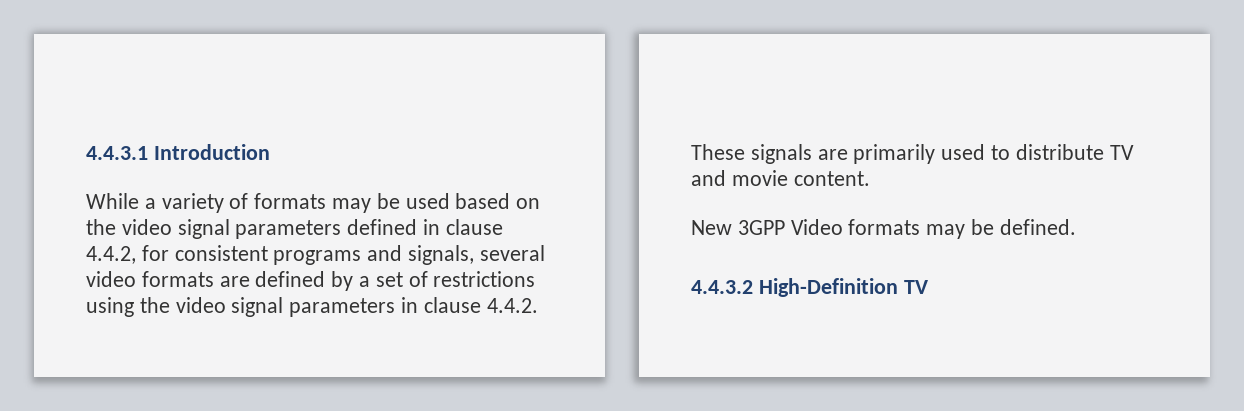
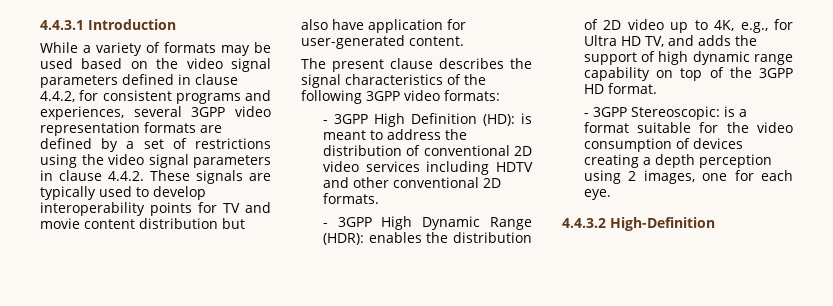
- While a variety of formats may be used based on the video signal parameters defined in clause 4.4.2, for consistent programs and signals, several video formats are defined by a set of restrictions using the video signal parameters in clause 4.4.2. These signals are primarily used to distribute TV and movie content.
- New 3GPP Video formats may be defined.
+ While a variety of formats may be used based on the video signal parameters defined in clause 4.4.2, for consistent programs and experiences, several 3GPP video representation formats are defined by a set of restrictions using the video signal parameters in clause 4.4.2. These signals are typically used to develop interoperability points for TV and movie content distribution but also have application for user-generated content.
+ The present clause describes the signal characteristics of the following 3GPP video formats:
+ - 3GPP High Definition (HD): is meant to address the distribution of conventional 2D video services including HDTV and other conventional 2D formats.
+ - 3GPP High Dynamic Range (HDR): enables the distribution of 2D video up to 4K, e.g., for Ultra HD TV, and adds the support of high dynamic range capability on top of the 3GPP HD format.
+ - 3GPP Stereoscopic: is a format suitable for the video consumption of devices creating a depth perception using 2 images, one for each eye.
- 4.4.3.2 High-Definition TV
+ 4.4.3.2 High-Definition

